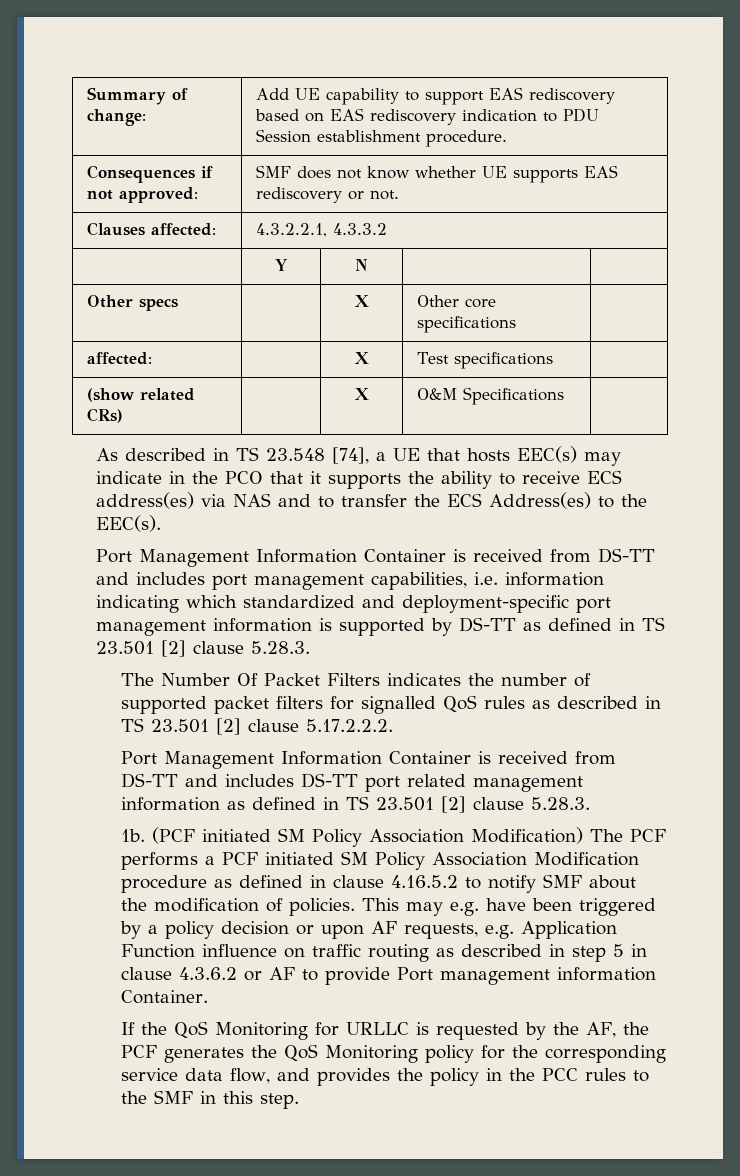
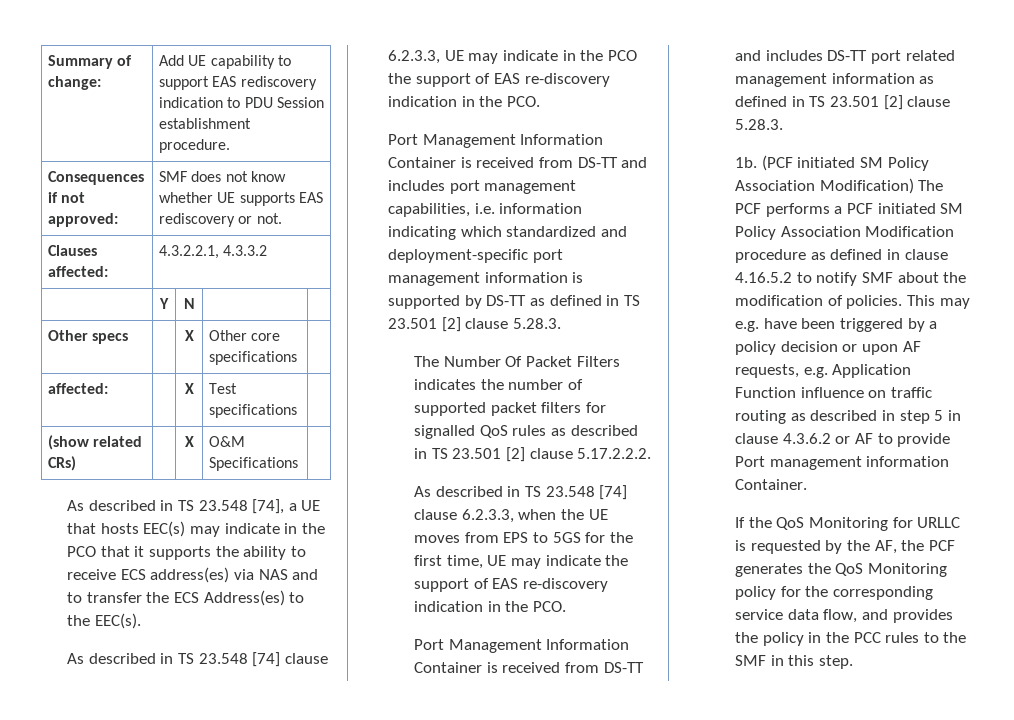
- Summary of change: | Add UE capability to support EAS rediscovery based on EAS rediscovery indication to PDU Session establishment procedure.
+ Summary of change: | Add UE capability to support EAS rediscovery indication to PDU Session establishment procedure.
+ As described in TS 23.548 [74] clause 6.2.3.3, UE may indicate in the PCO the support of EAS re-discovery indication in the PCO.
+ As described in TS 23.548 [74] clause 6.2.3.3, when the UE moves from EPS to 5GS for the first time, UE may indicate the support of EAS re-discovery indication in the PCO.

